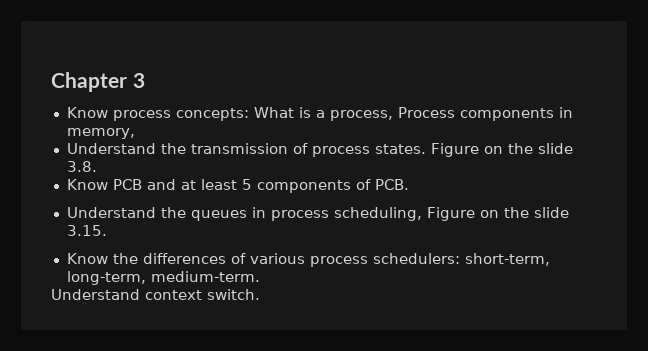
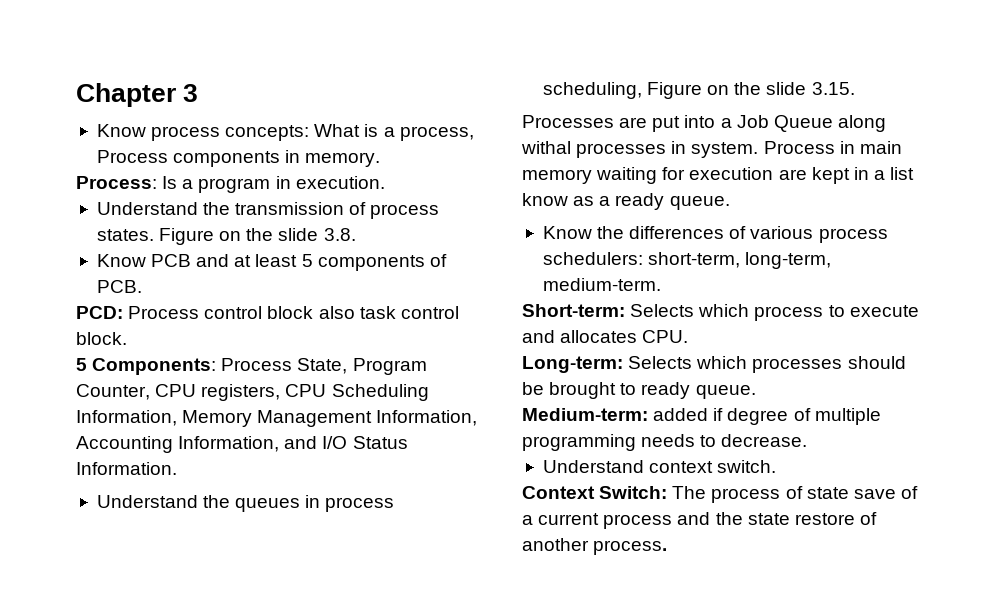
- Know process concepts: What is a process, Process components in memory,
+ Know process concepts: What is a process, Process components in memory.
+ Process: Is a program in execution.
+ PCD: Process control block also task control block.
+ 5 Components: Process State, Program Counter, CPU registers, CPU Scheduling Information, Memory Management Information, Accounting Information, and I/O Status Information.
+ Processes are put into a Job Queue along withal processes in system. Process in main memory waiting for execution are kept in a list know as a ready queue.
+ Short-term: Selects which process to execute and allocates CPU.
+ Long-term: Selects which processes should be brought to ready queue.
+ Medium-term: added if degree of multiple programming needs to decrease.
  Understand context switch.
+ Context Switch: The process of state save of a current process and the state restore of another process.

